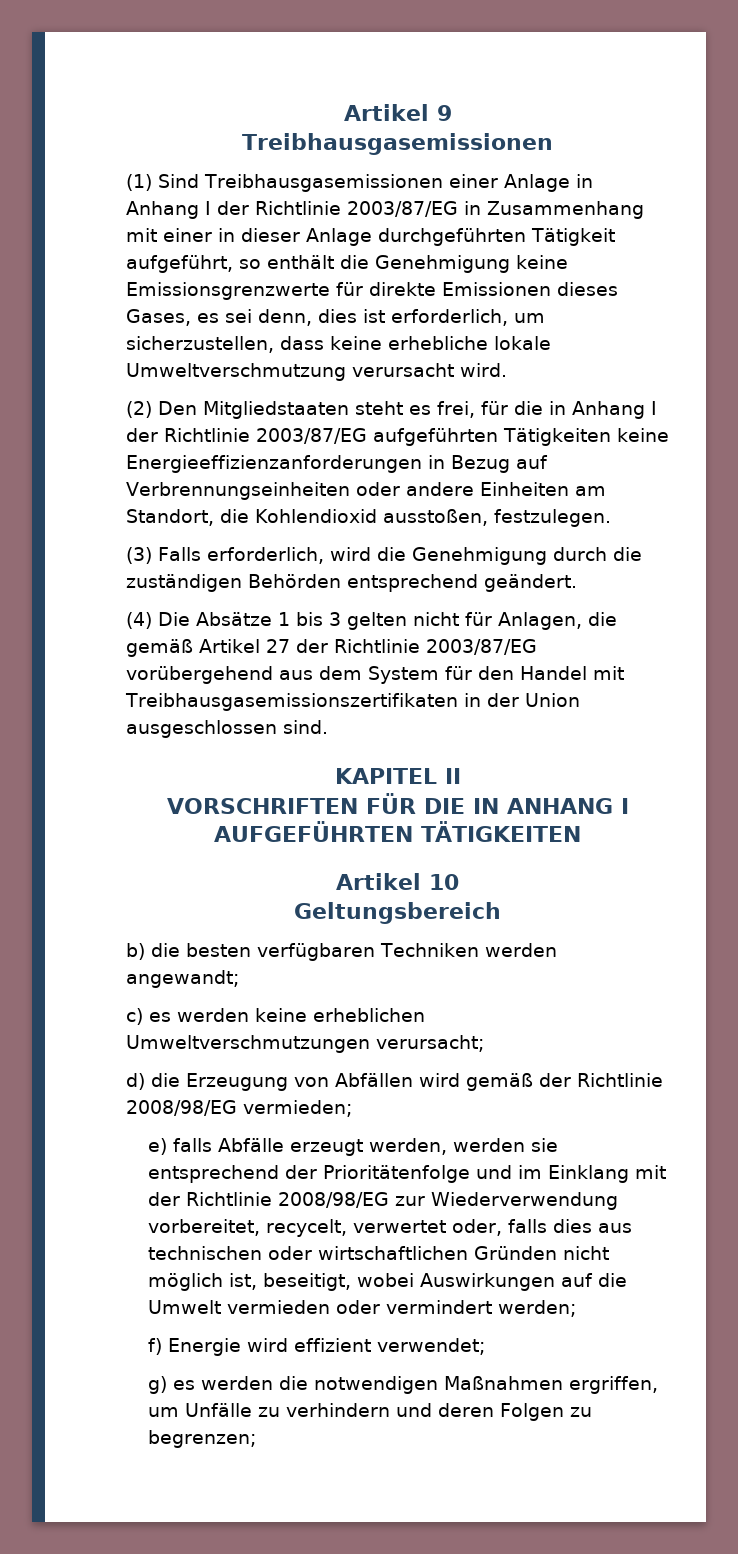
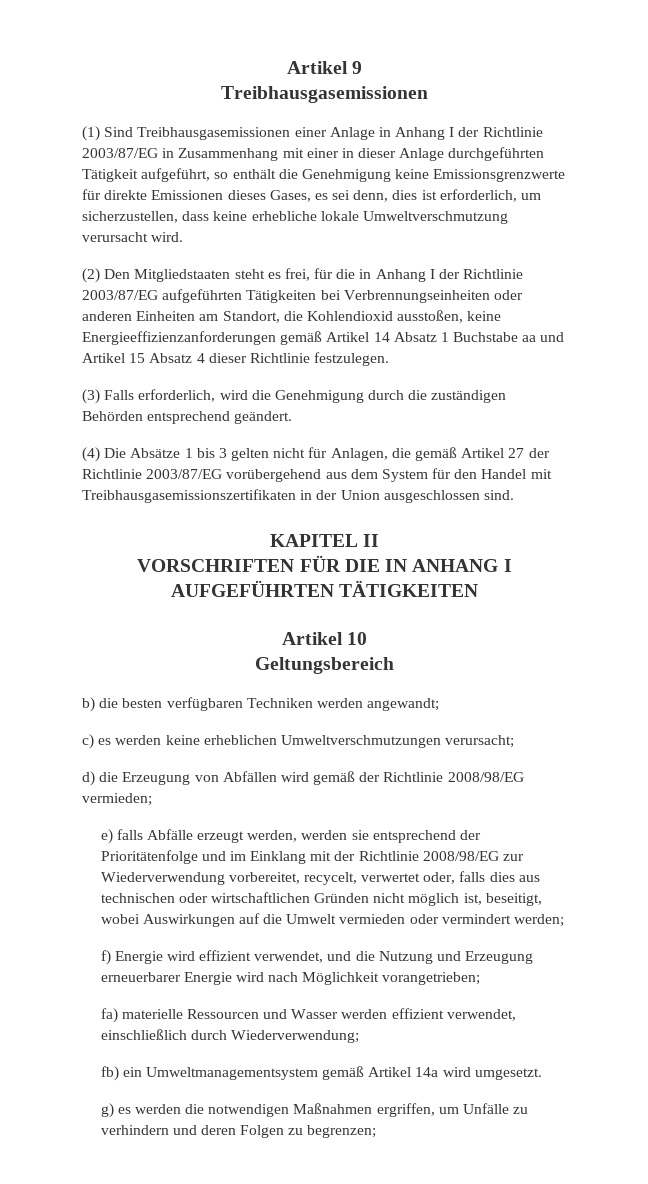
- (2) Den Mitgliedstaaten steht es frei, für die in Anhang I der Richtlinie 2003/87/EG aufgeführten Tätigkeiten keine Energieeffizienzanforderungen in Bezug auf Verbrennungseinheiten oder andere Einheiten am Standort, die Kohlendioxid ausstoßen, festzulegen.
+ (2) Den Mitgliedstaaten steht es frei, für die in Anhang I der Richtlinie 2003/87/EG aufgeführten Tätigkeiten bei Verbrennungseinheiten oder anderen Einheiten am Standort, die Kohlendioxid ausstoßen, keine Energieeffizienzanforderungen gemäß Artikel 14 Absatz 1 Buchstabe aa und Artikel 15 Absatz 4 dieser Richtlinie festzulegen.
- f) Energie wird effizient verwendet;
+ f) Energie wird effizient verwendet, und die Nutzung und Erzeugung erneuerbarer Energie wird nach Möglichkeit vorangetrieben;
+ fa) materielle Ressourcen und Wasser werden effizient verwendet, einschließlich durch Wiederverwendung;
+ fb) ein Umweltmanagementsystem gemäß Artikel 14a wird umgesetzt.

